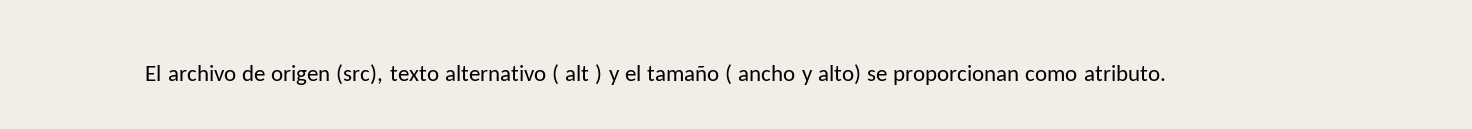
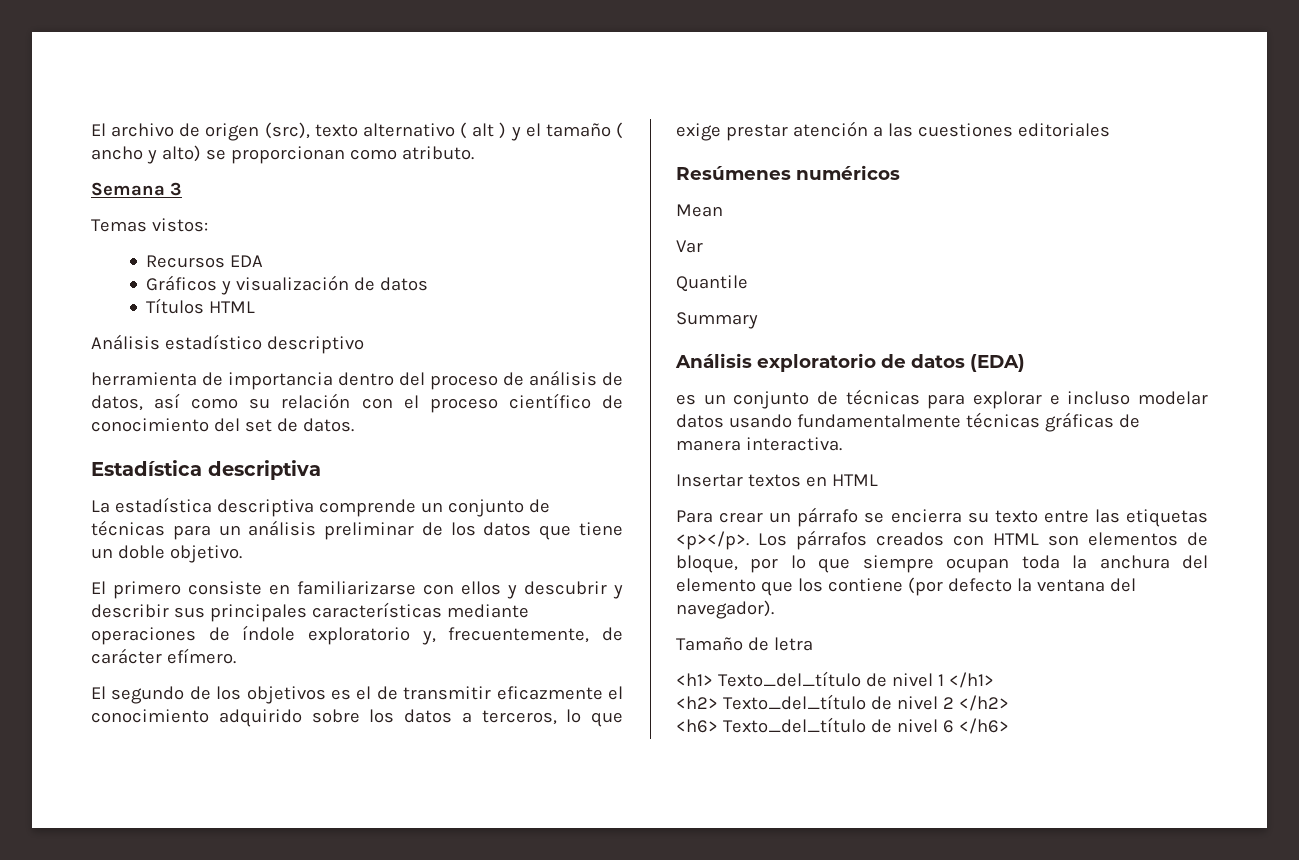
+ Semana 3
+ Temas vistos:
+ Recursos EDA
+ Gráficos y visualización de datos
+ Títulos HTML
+ Análisis estadístico descriptivo
+ herramienta de importancia dentro del proceso de análisis de datos, así como su relación con el proceso científico de conocimiento del set de datos.
+ Estadística descriptiva
+ La estadística descriptiva comprende un conjunto de técnicas para un análisis preliminar de los datos que tiene un doble objetivo.
+ El primero consiste en familiarizarse con ellos y descubrir y describir sus principales características mediante operaciones de índole exploratorio y, frecuentemente, de carácter efímero.
+ El segundo de los objetivos es el de transmitir eficazmente el conocimiento adquirido sobre los datos a terceros, lo que exige prestar atención a las cuestiones editoriales
+ Resúmenes numéricos
+ Mean
+ Var
+ Quantile
+ Summary
+ Análisis exploratorio de datos (EDA)
+ es un conjunto de técnicas para explorar e incluso modelar datos usando fundamentalmente técnicas gráficas de manera interactiva.
+ Insertar textos en HTML
+ Para crear un párrafo se encierra su texto entre las etiquetas <p></p>. Los párrafos creados con HTML son elementos de bloque, por lo que siempre ocupan toda la anchura del elemento que los contiene (por defecto la ventana del navegador).
+ Tamaño de letra
+ <h1> Texto_del_título de nivel 1 </h1>
+ <h2> Texto_del_título de nivel 2 </h2>
+ <h6> Texto_del_título de nivel 6 </h6>

